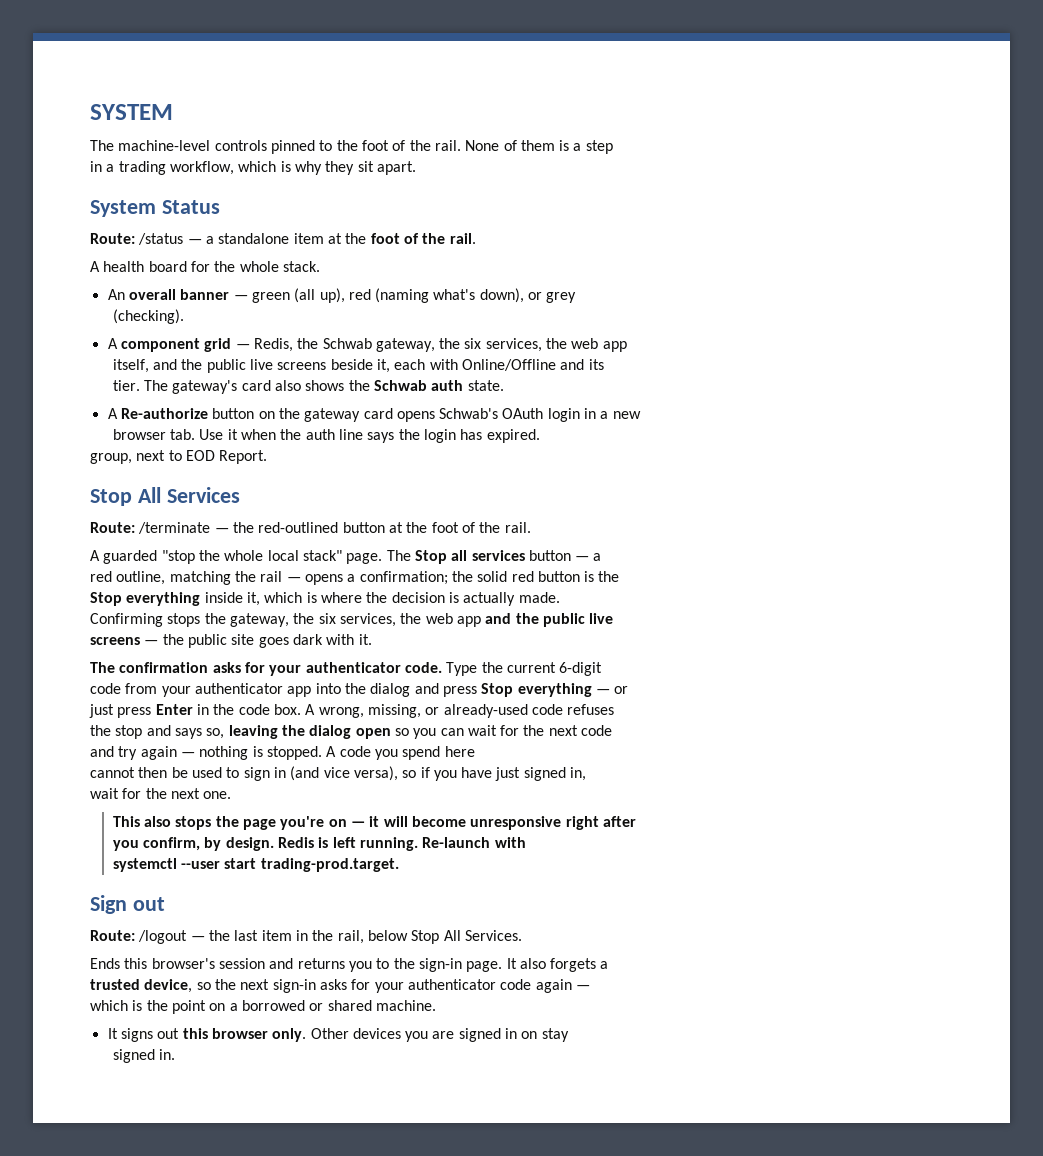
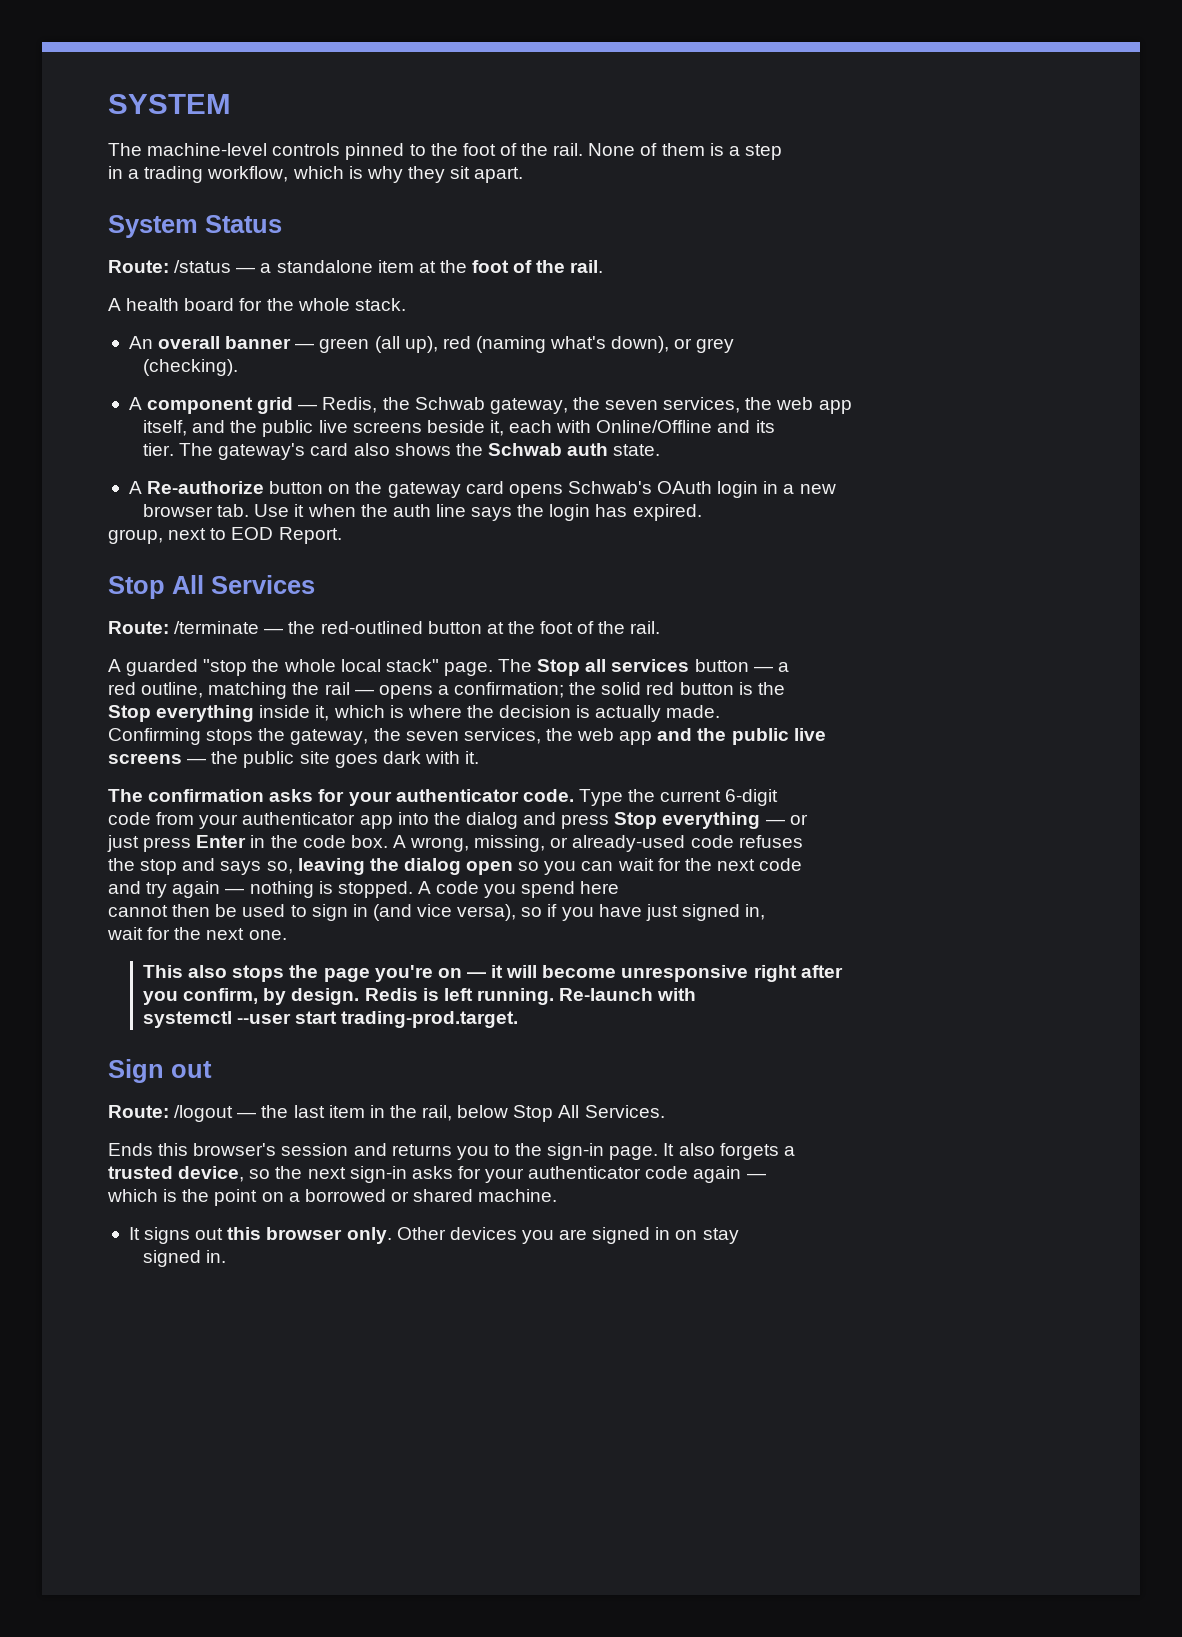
- A component grid — Redis, the Schwab gateway, the six services, the web app
+ A component grid — Redis, the Schwab gateway, the seven services, the web app
- Confirming stops the gateway, the six services, the web app and the public live
+ Confirming stops the gateway, the seven services, the web app and the public live

